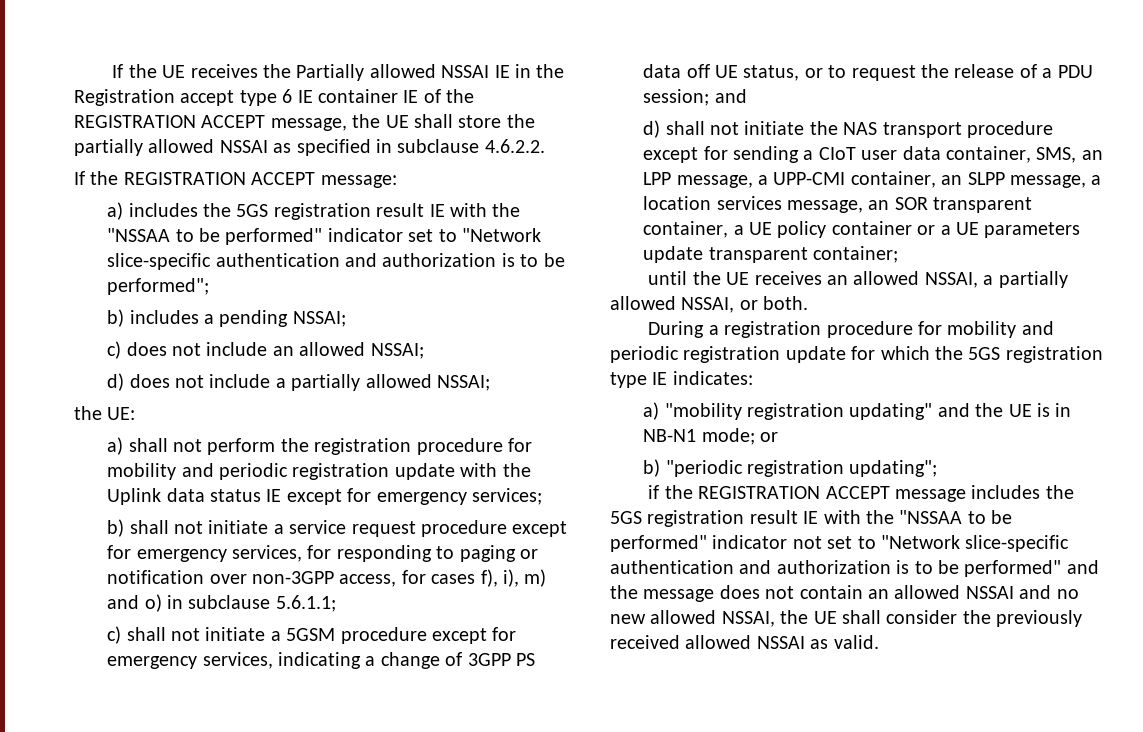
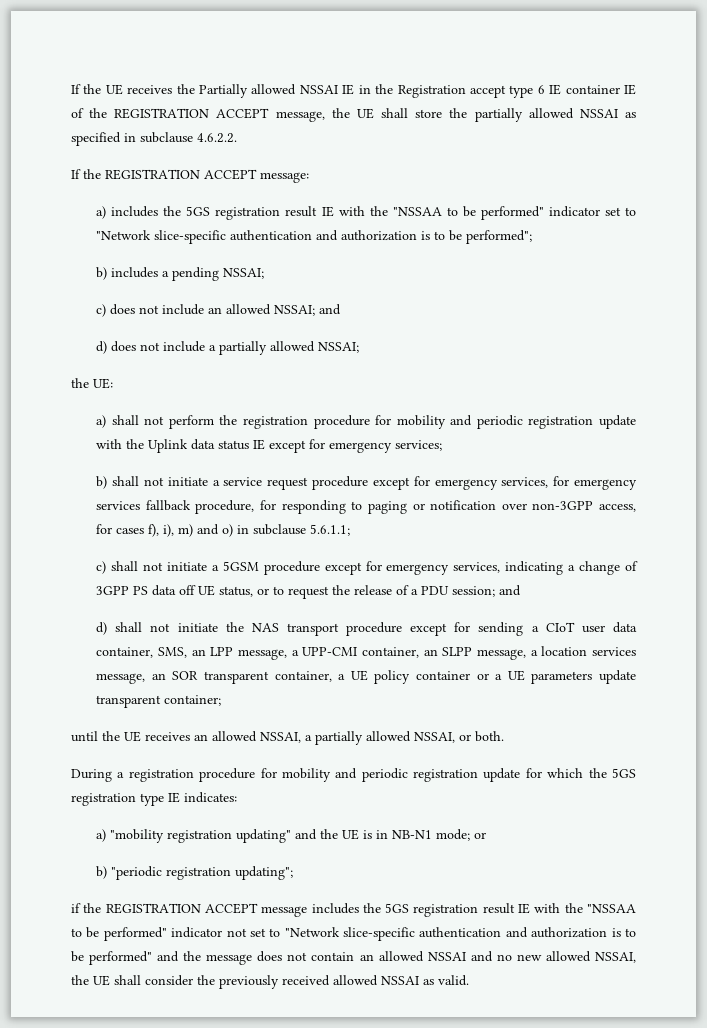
- c) does not include an allowed NSSAI;
+ c) does not include an allowed NSSAI; and
- b) shall not initiate a service request procedure except for emergency services, for responding to paging or notification over non-3GPP access, for cases f), i), m) and o) in subclause 5.6.1.1;
+ b) shall not initiate a service request procedure except for emergency services, for emergency services fallback procedure, for responding to paging or notification over non-3GPP access, for cases f), i), m) and o) in subclause 5.6.1.1;

